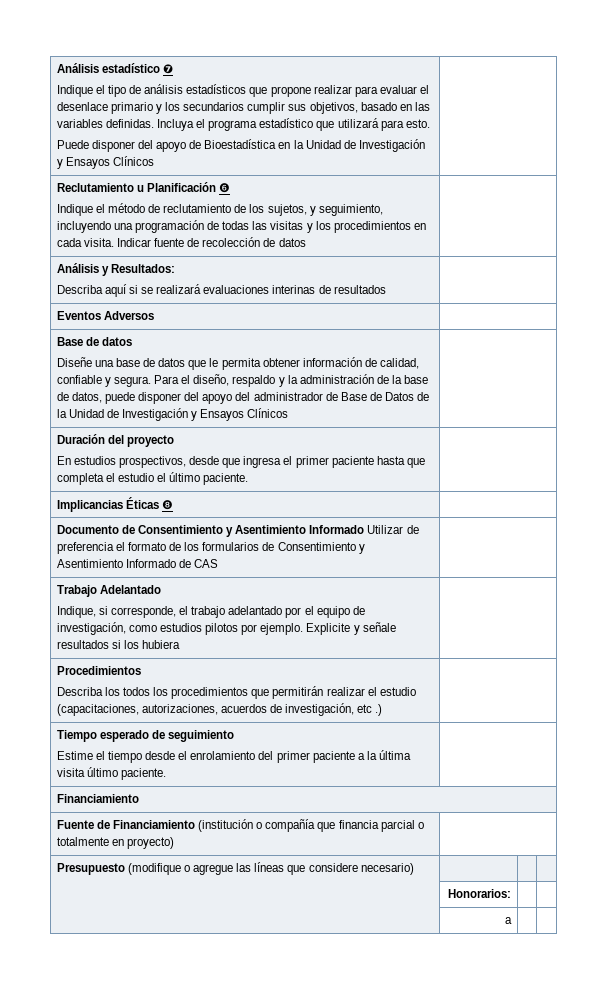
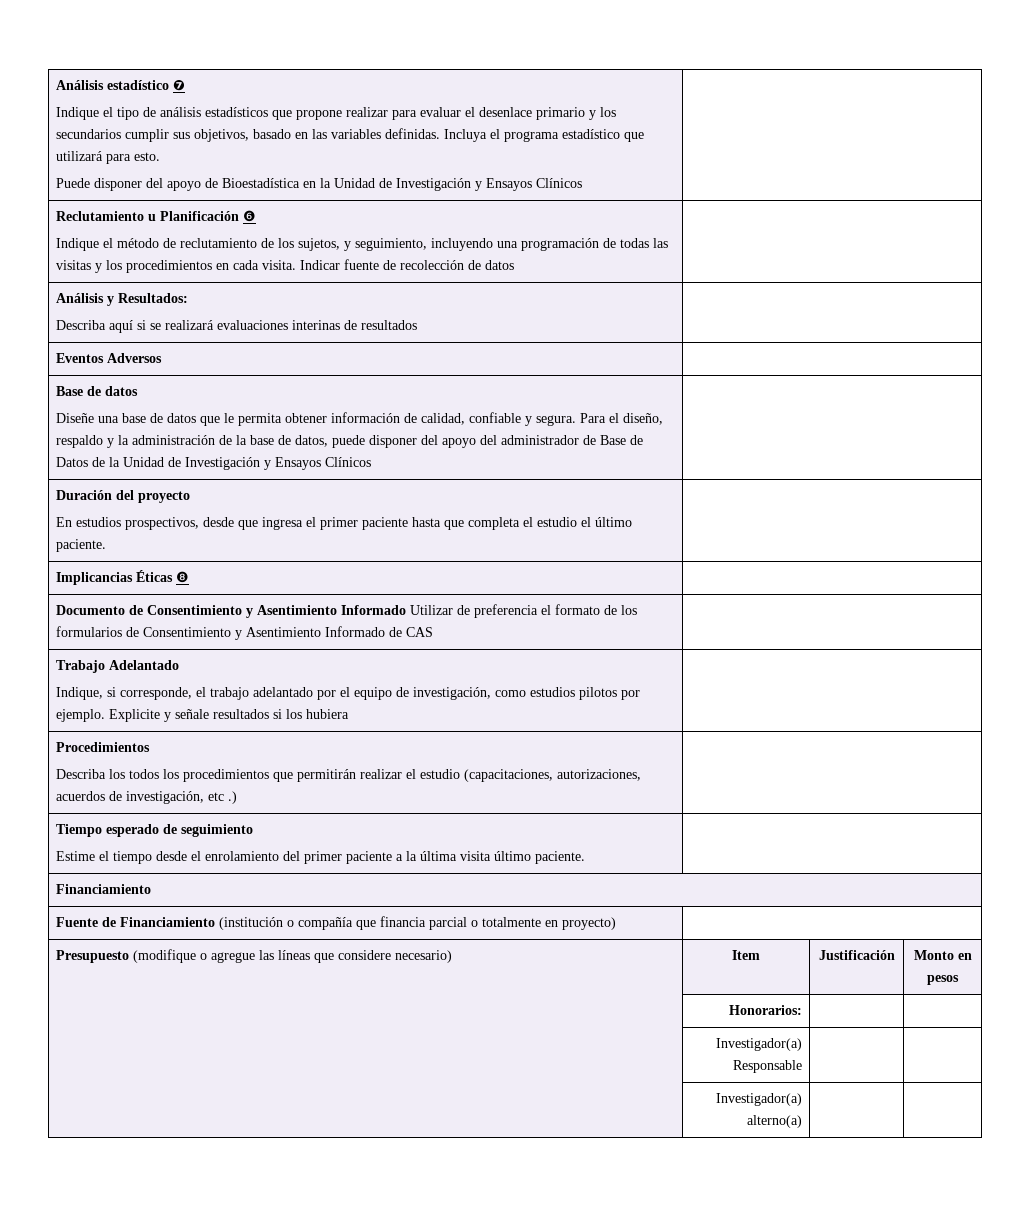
- Presupuesto (modifique o agregue las líneas que considere necesario) | | |
+ Presupuesto (modifique o agregue las líneas que considere necesario) | Item | Justificación | Monto en pesos
  | Honorarios: | |
- | a | |
+ | Investigador(a) Responsable | |
+ | Investigador(a) alterno(a) | |

